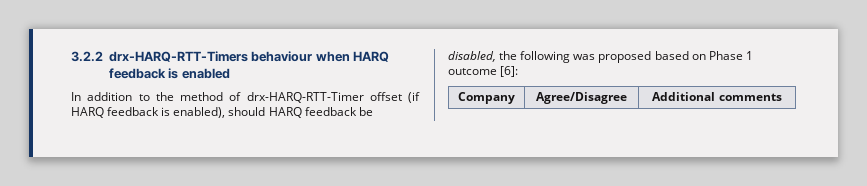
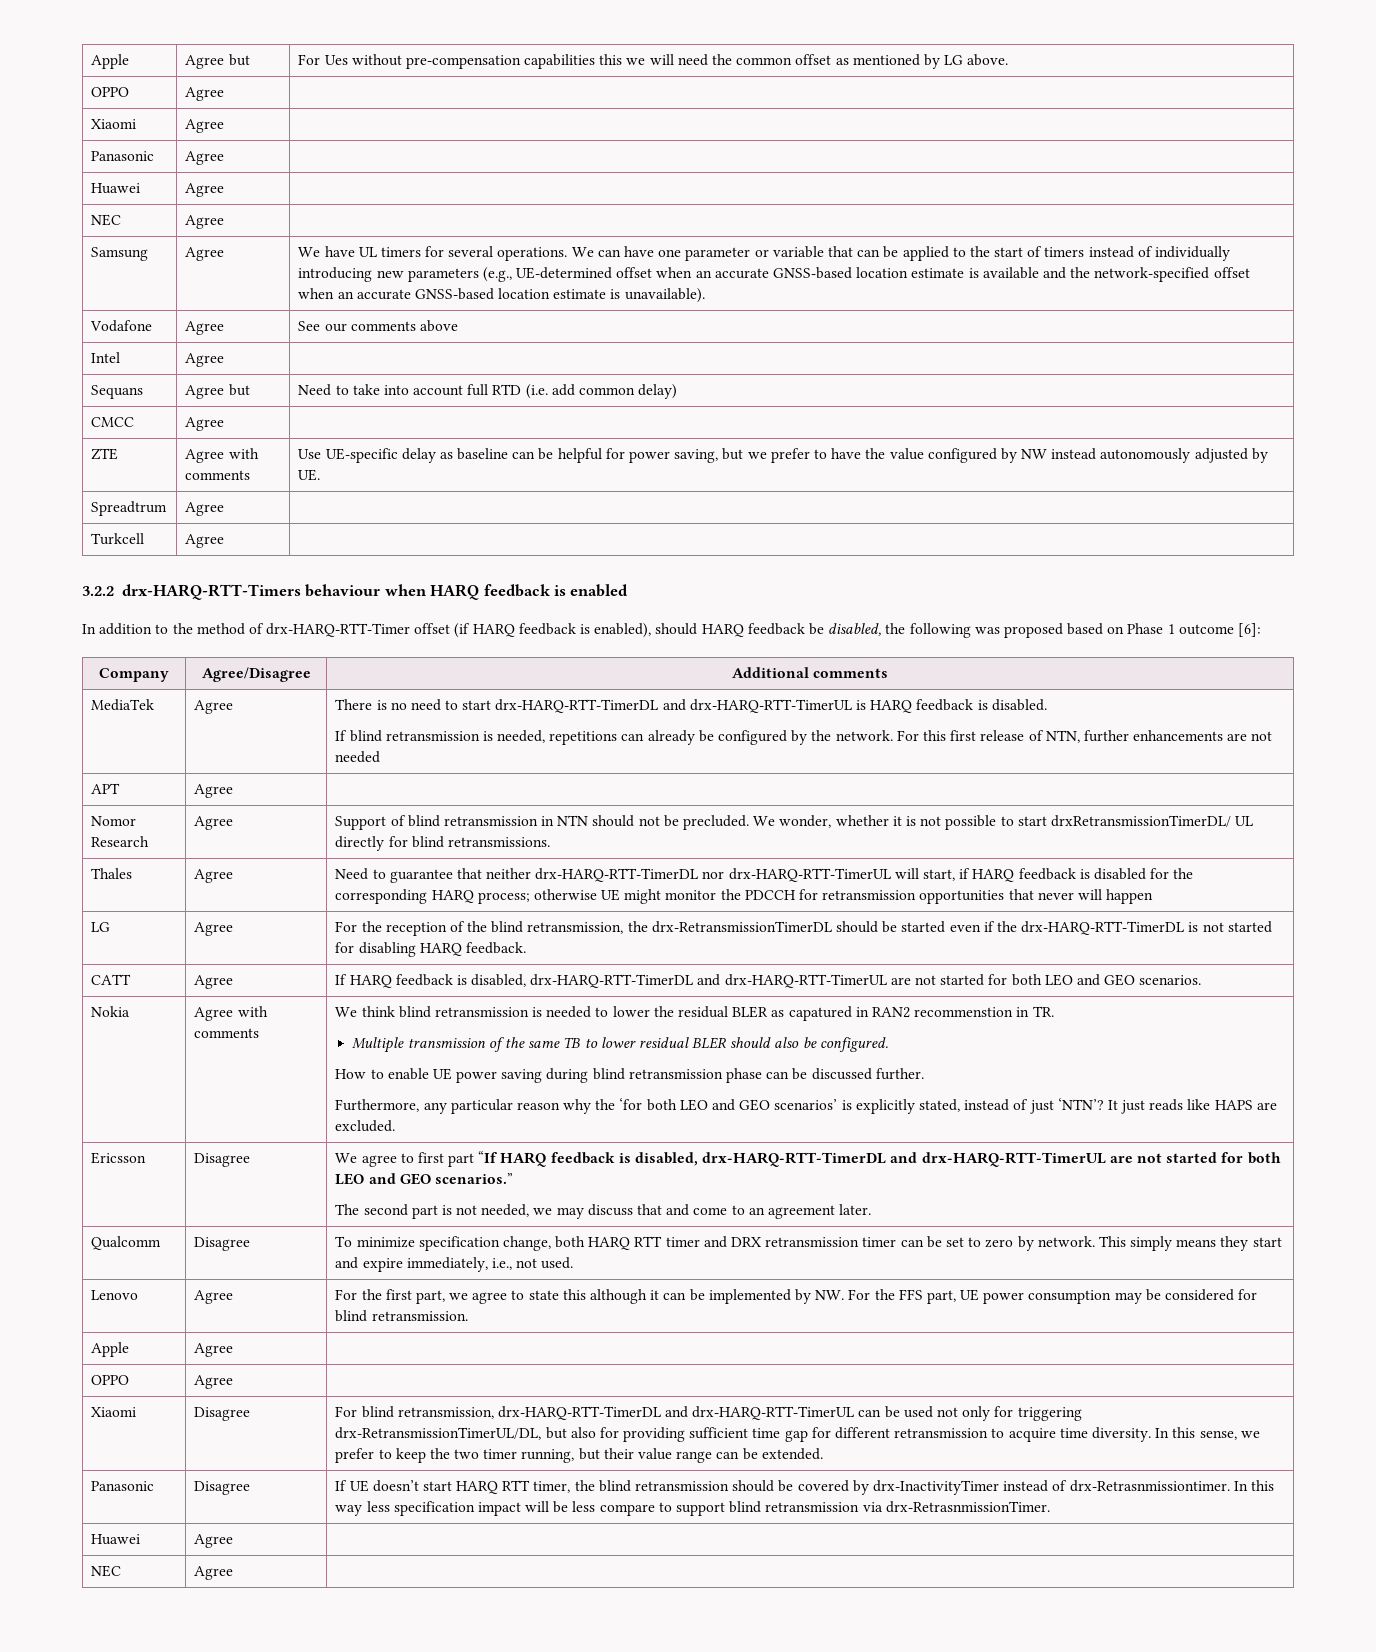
+ Apple | Agree but | For Ues without pre-compensation capabilities this we will need the common offset as mentioned by LG above.
+ OPPO | Agree |
+ Xiaomi | Agree |
+ Panasonic | Agree |
+ Huawei | Agree |
+ NEC | Agree |
+ Samsung | Agree | We have UL timers for several operations. We can have one parameter or variable that can be applied to the start of timers instead of individually introducing new parameters (e.g., UE-determined offset when an accurate GNSS-based location estimate is available and the network-specified offset when an accurate GNSS-based location estimate is unavailable).
+ Vodafone | Agree | See our comments above
+ Intel | Agree |
+ Sequans | Agree but | Need to take into account full RTD (i.e. add common delay)
+ CMCC | Agree |
+ ZTE | Agree with comments | Use UE-specific delay as baseline can be helpful for power saving, but we prefer to have the value configured by NW instead autonomously adjusted by UE.
+ Spreadtrum | Agree |
+ Turkcell | Agree |
+ MediaTek | Agree | There is no need to start drx-HARQ-RTT-TimerDL and drx-HARQ-RTT-TimerUL is HARQ feedback is disabled.
+ If blind retransmission is needed, repetitions can already be configured by the network. For this first release of NTN, further enhancements are not needed
+ APT | Agree |
+ Nomor Research | Agree | Support of blind retransmission in NTN should not be precluded. We wonder, whether it is not possible to start drxRetransmissionTimerDL/ UL directly for blind retransmissions.
+ Thales | Agree | Need to guarantee that neither drx-HARQ-RTT-TimerDL nor drx-HARQ-RTT-TimerUL will start, if HARQ feedback is disabled for the corresponding HARQ process; otherwise UE might monitor the PDCCH for retransmission opportunities that never will happen
+ LG | Agree | For the reception of the blind retransmission, the drx-RetransmissionTimerDL should be started even if the drx-HARQ-RTT-TimerDL is not started for disabling HARQ feedback.
+ CATT | Agree | If HARQ feedback is disabled, drx-HARQ-RTT-TimerDL and drx-HARQ-RTT-TimerUL are not started for both LEO and GEO scenarios.
+ Nokia | Agree with comments | We think blind retransmission is needed to lower the residual BLER as capatured in RAN2 recommenstion in TR.
+ Multiple transmission of the same TB to lower residual BLER should also be configured.
+ How to enable UE power saving during blind retransmission phase can be discussed further.
+ Furthermore, any particular reason why the ‘for both LEO and GEO scenarios’ is explicitly stated, instead of just ‘NTN’? It just reads like HAPS are excluded.
+ Ericsson | Disagree | We agree to first part “If HARQ feedback is disabled, drx-HARQ-RTT-TimerDL and drx-HARQ-RTT-TimerUL are not started for both LEO and GEO scenarios.”
+ The second part is not needed, we may discuss that and come to an agreement later.
+ Qualcomm | Disagree | To minimize specification change, both HARQ RTT timer and DRX retransmission timer can be set to zero by network. This simply means they start and expire immediately, i.e., not used.
+ Lenovo | Agree | For the first part, we agree to state this although it can be implemented by NW. For the FFS part, UE power consumption may be considered for blind retransmission.
+ Apple | Agree |
+ OPPO | Agree |
+ Xiaomi | Disagree | For blind retransmission, drx-HARQ-RTT-TimerDL and drx-HARQ-RTT-TimerUL can be used not only for triggering drx-RetransmissionTimerUL/DL, but also for providing sufficient time gap for different retransmission to acquire time diversity. In this sense, we prefer to keep the two timer running, but their value range can be extended.
+ Panasonic | Disagree | If UE doesn’t start HARQ RTT timer, the blind retransmission should be covered by drx-InactivityTimer instead of drx-Retrasnmissiontimer. In this way less specification impact will be less compare to support blind retransmission via drx-RetrasnmissionTimer.
+ Huawei | Agree |
+ NEC | Agree |

